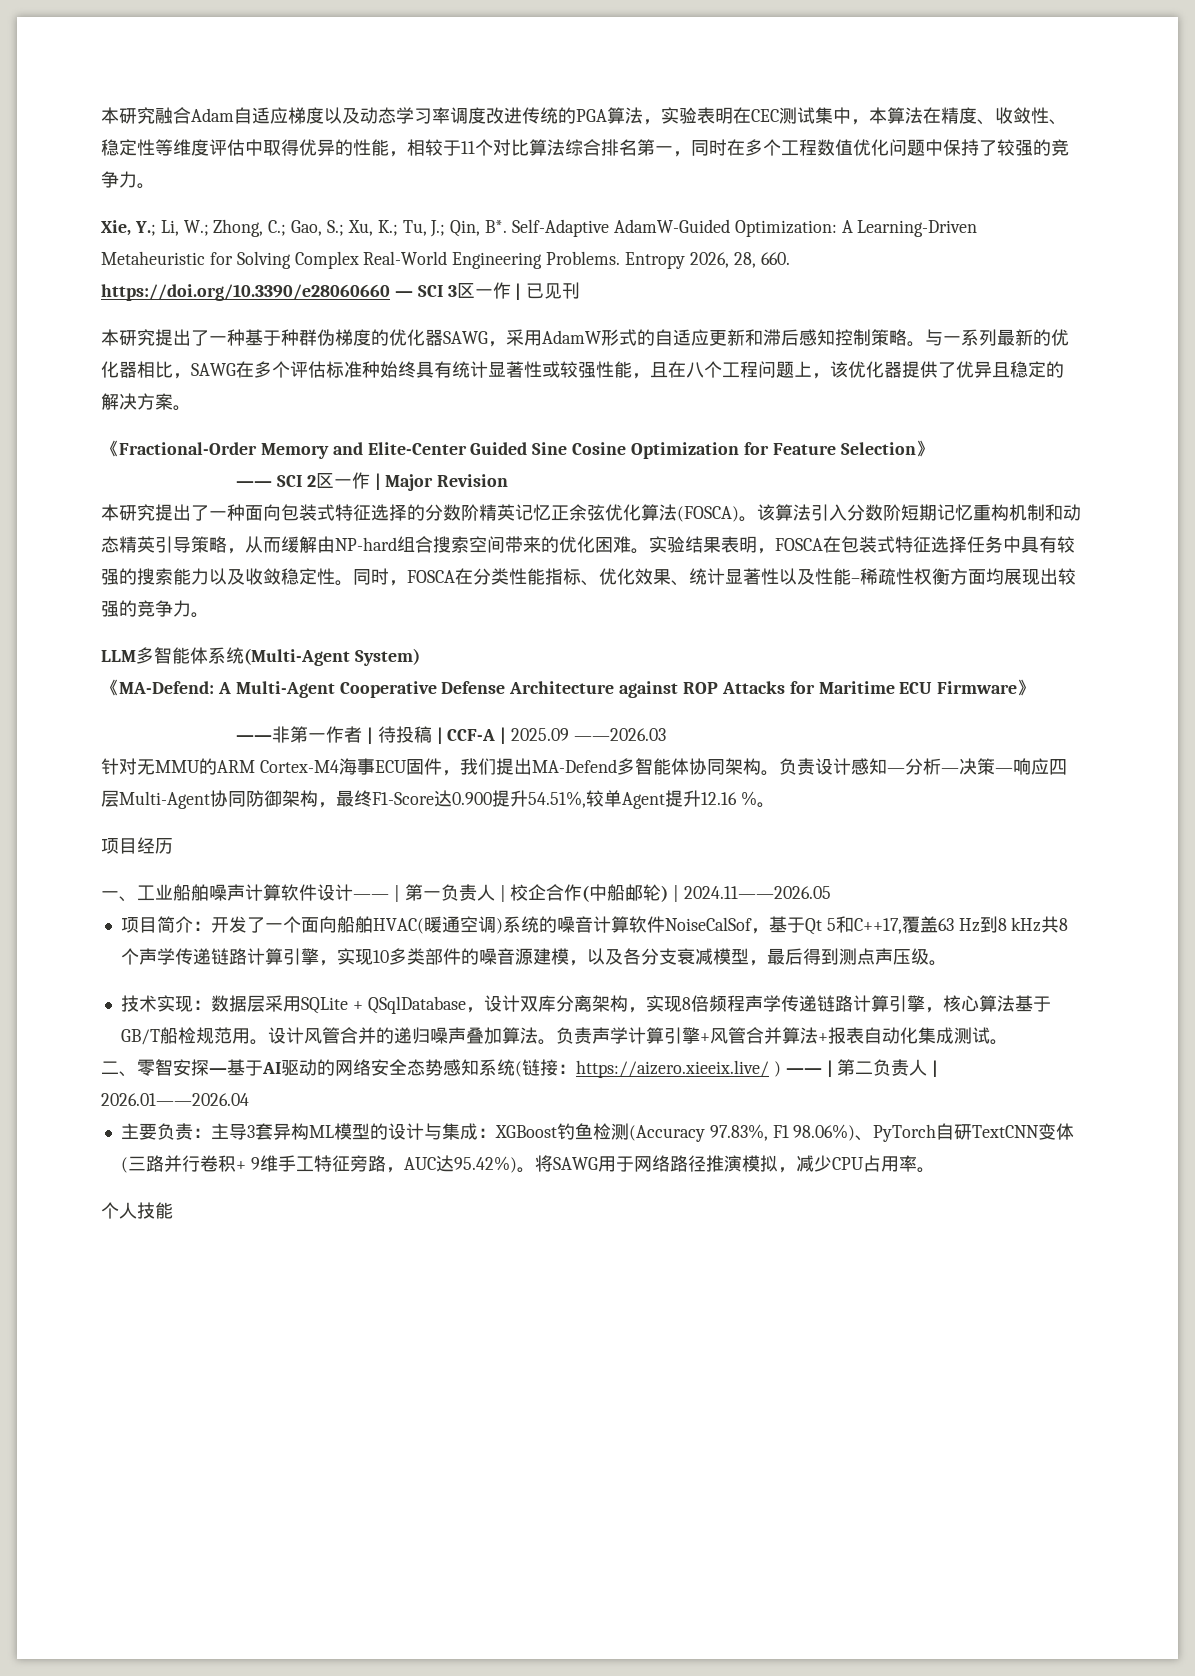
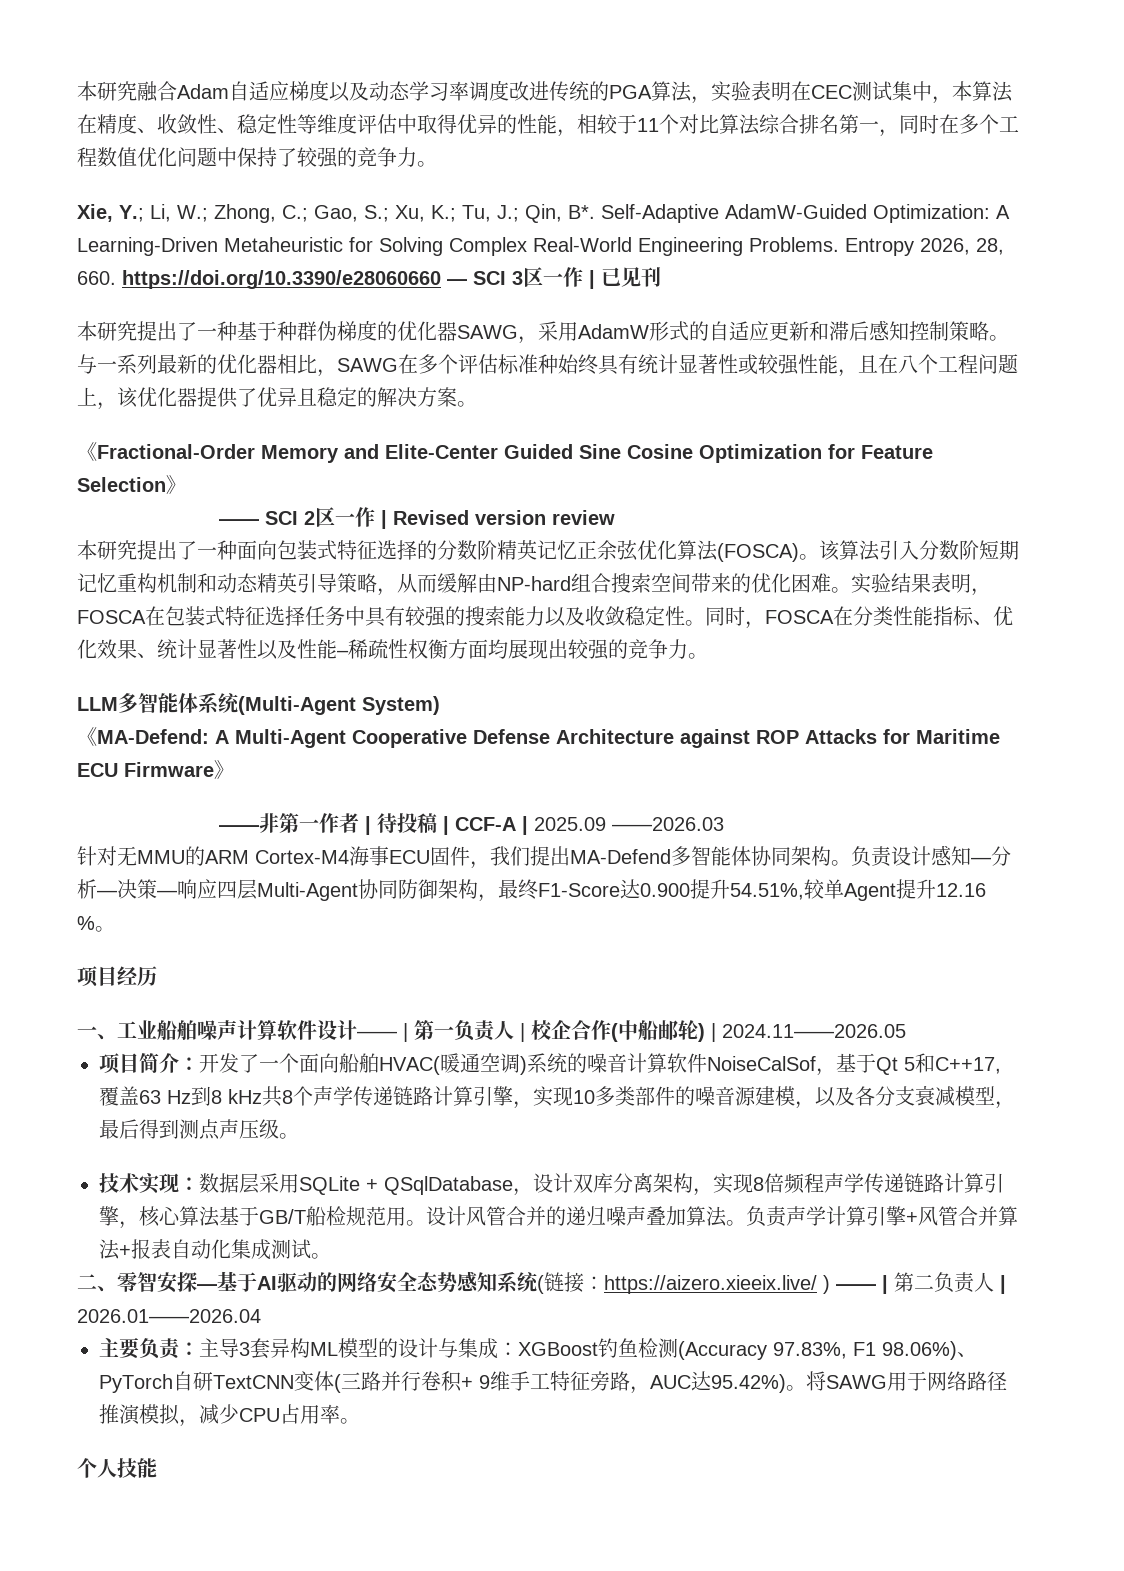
- —— SCI 2区一作 | Major Revision
+ —— SCI 2区一作 | Revised version review

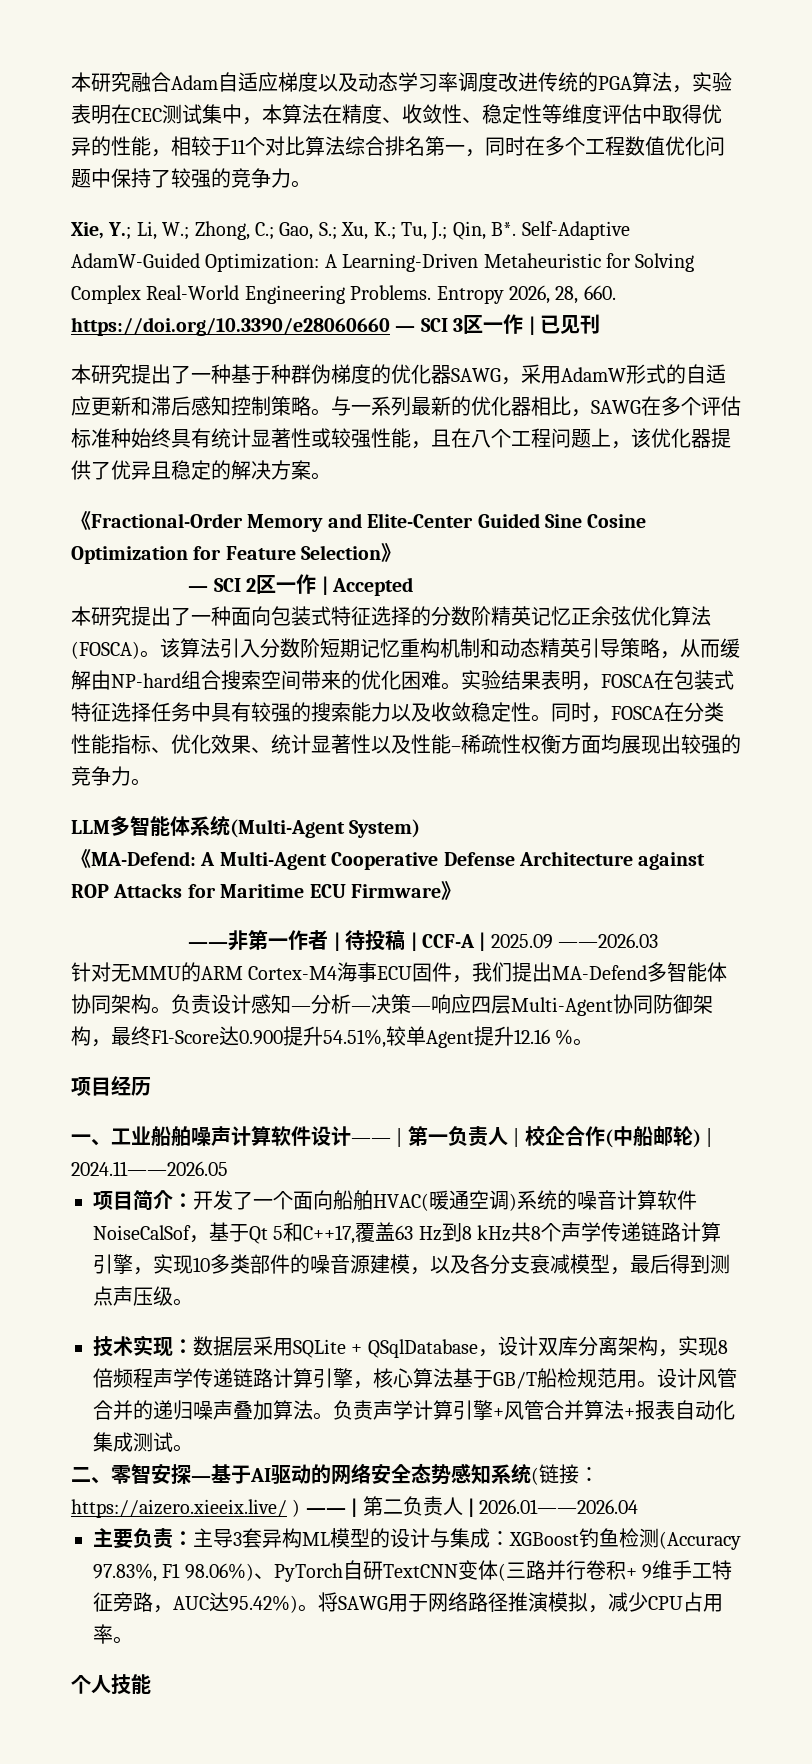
- —— SCI 2区一作 | Revised version review
+ — SCI 2区一作 | Accepted

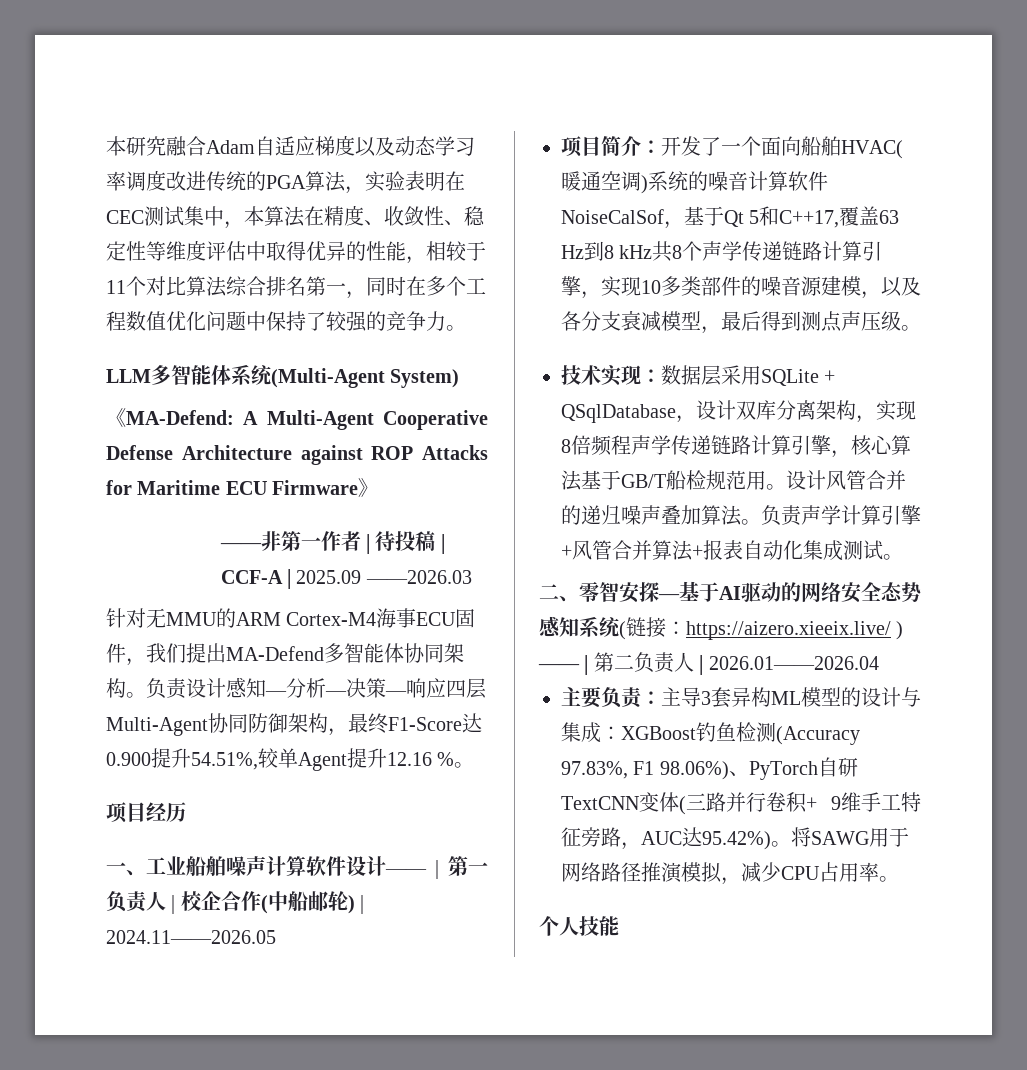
- Xie, Y.; Li, W.; Zhong, C.; Gao, S.; Xu, K.; Tu, J.; Qin, B*. Self-Adaptive AdamW-Guided Optimization: A Learning-Driven Metaheuristic for Solving Complex Real-World Engineering Problems. Entropy 2026, 28, 660. https://doi.org/10.3390/e28060660 — SCI 3区一作 | 已见刊
- 本研究提出了一种基于种群伪梯度的优化器SAWG，采用AdamW形式的自适应更新和滞后感知控制策略。与一系列最新的优化器相比，SAWG在多个评估标准种始终具有统计显著性或较强性能，且在八个工程问题上，该优化器提供了优异且稳定的解决方案。
- 《Fractional-Order Memory and Elite-Center Guided Sine Cosine Optimization for Feature Selection》
- — SCI 2区一作 | Accepted
- 本研究提出了一种面向包装式特征选择的分数阶精英记忆正余弦优化算法(FOSCA)。该算法引入分数阶短期记忆重构机制和动态精英引导策略，从而缓解由NP-hard组合搜索空间带来的优化困难。实验结果表明，FOSCA在包装式特征选择任务中具有较强的搜索能力以及收敛稳定性。同时，FOSCA在分类性能指标、优化效果、统计显著性以及性能–稀疏性权衡方面均展现出较强的竞争力。

